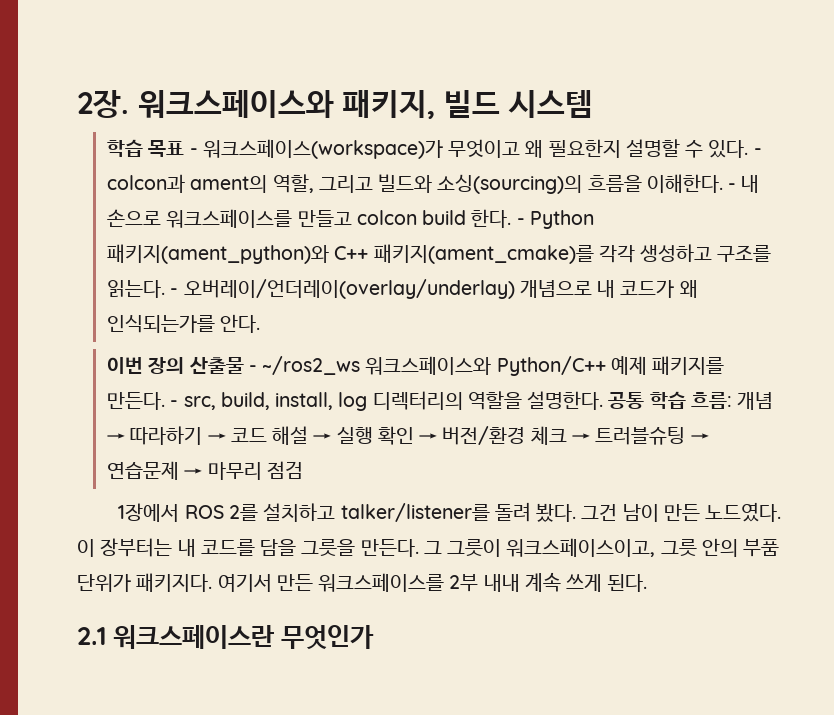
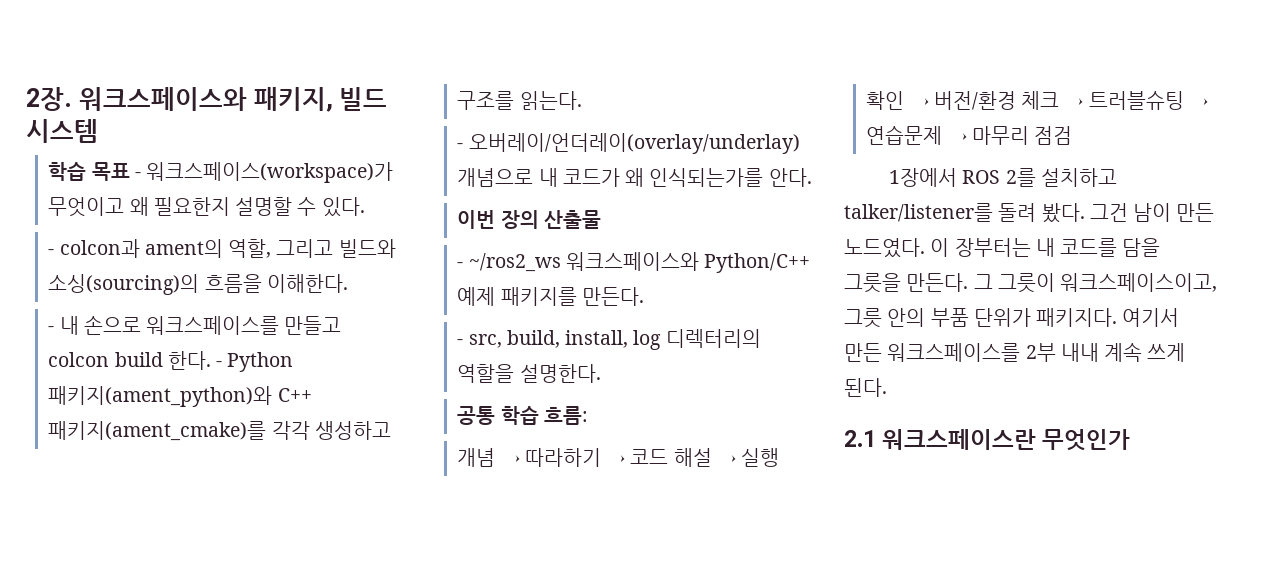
- 학습 목표 - 워크스페이스(workspace)가 무엇이고 왜 필요한지 설명할 수 있다. - colcon과 ament의 역할, 그리고 빌드와 소싱(sourcing)의 흐름을 이해한다. - 내 손으로 워크스페이스를 만들고 colcon build 한다.
+ 학습 목표 - 워크스페이스(workspace)가 무엇이고 왜 필요한지 설명할 수 있다.
+ - colcon과 ament의 역할, 그리고 빌드와 소싱(sourcing)의 흐름을 이해한다.
+ - 내 손으로 워크스페이스를 만들고 colcon build 한다.
- - Python 패키지(ament_python)와 C++ 패키지(ament_cmake)를 각각 생성하고 구조를 읽는다. - 오버레이/언더레이(overlay/underlay) 개념으로 내 코드가 왜 인식되는가를 안다.
+ - Python 패키지(ament_python)와 C++ 패키지(ament_cmake)를 각각 생성하고 구조를 읽는다.
+ - 오버레이/언더레이(overlay/underlay) 개념으로 내 코드가 왜 인식되는가를 안다.
- 이번 장의 산출물 - ~/ros2_ws 워크스페이스와 Python/C++ 예제 패키지를 만든다. - src, build, install, log 디렉터리의 역할을 설명한다. 공통 학습 흐름: 개념 → 따라하기 → 코드 해설 → 실행 확인 → 버전/환경 체크 → 트러블슈팅 → 연습문제 → 마무리 점검
+ 이번 장의 산출물
+ - ~/ros2_ws 워크스페이스와 Python/C++ 예제 패키지를 만든다.
+ - src, build, install, log 디렉터리의 역할을 설명한다.
+ 공통 학습 흐름:
+ 개념 → 따라하기 → 코드 해설 → 실행 확인 → 버전/환경 체크 → 트러블슈팅 → 연습문제 → 마무리 점검

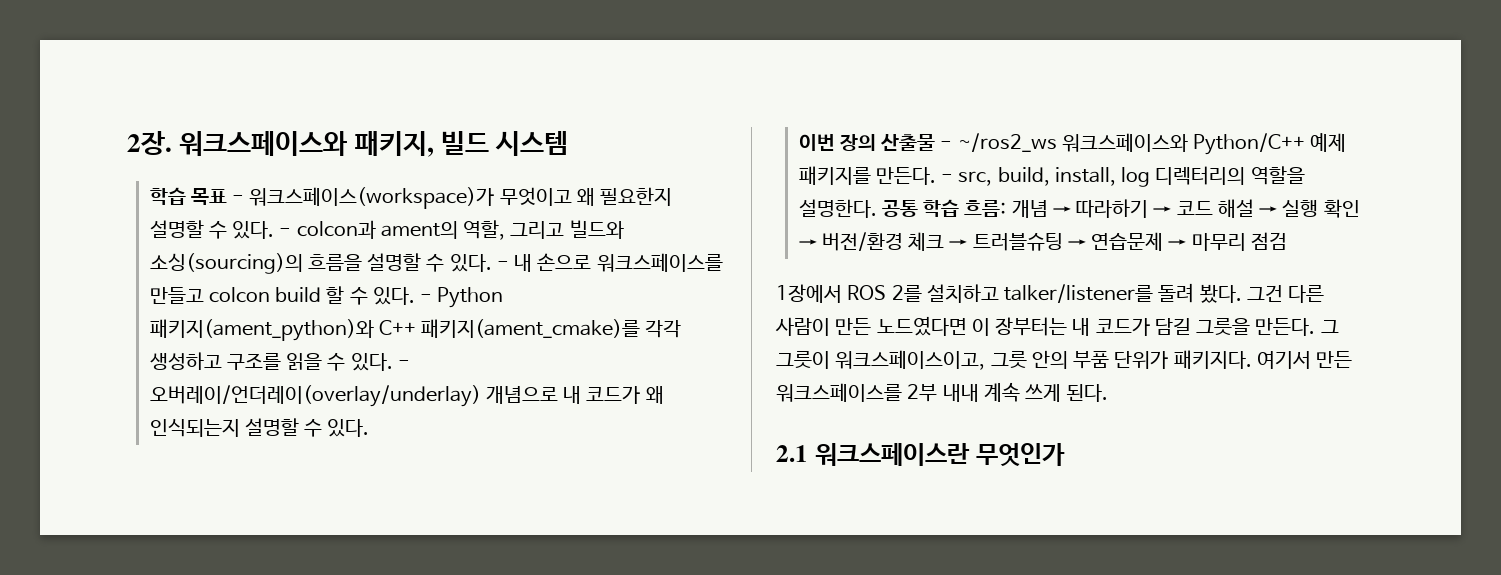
- 학습 목표 - 워크스페이스(workspace)가 무엇이고 왜 필요한지 설명할 수 있다.
- - colcon과 ament의 역할, 그리고 빌드와 소싱(sourcing)의 흐름을 이해한다.
- - 내 손으로 워크스페이스를 만들고 colcon build 한다.
+ 학습 목표 - 워크스페이스(workspace)가 무엇이고 왜 필요한지 설명할 수 있다. - colcon과 ament의 역할, 그리고 빌드와 소싱(sourcing)의 흐름을 설명할 수 있다. - 내 손으로 워크스페이스를 만들고 colcon build 할 수 있다.
- - Python 패키지(ament_python)와 C++ 패키지(ament_cmake)를 각각 생성하고 구조를 읽는다.
- - 오버레이/언더레이(overlay/underlay) 개념으로 내 코드가 왜 인식되는가를 안다.
+ - Python 패키지(ament_python)와 C++ 패키지(ament_cmake)를 각각 생성하고 구조를 읽을 수 있다. - 오버레이/언더레이(overlay/underlay) 개념으로 내 코드가 왜 인식되는지 설명할 수 있다.
- 이번 장의 산출물
- - ~/ros2_ws 워크스페이스와 Python/C++ 예제 패키지를 만든다.
- - src, build, install, log 디렉터리의 역할을 설명한다.
- 공통 학습 흐름:
- 개념 → 따라하기 → 코드 해설 → 실행 확인 → 버전/환경 체크 → 트러블슈팅 → 연습문제 → 마무리 점검
+ 이번 장의 산출물 - ~/ros2_ws 워크스페이스와 Python/C++ 예제 패키지를 만든다. - src, build, install, log 디렉터리의 역할을 설명한다. 공통 학습 흐름: 개념 → 따라하기 → 코드 해설 → 실행 확인 → 버전/환경 체크 → 트러블슈팅 → 연습문제 → 마무리 점검
- 그건 남이 만든 노드였다. 이 장부터는 내 코드를 담을 그릇을 만든다.
+ 그건 다른 사람이 만든 노드였다면 이 장부터는 내 코드가 담길 그릇을 만든다.

